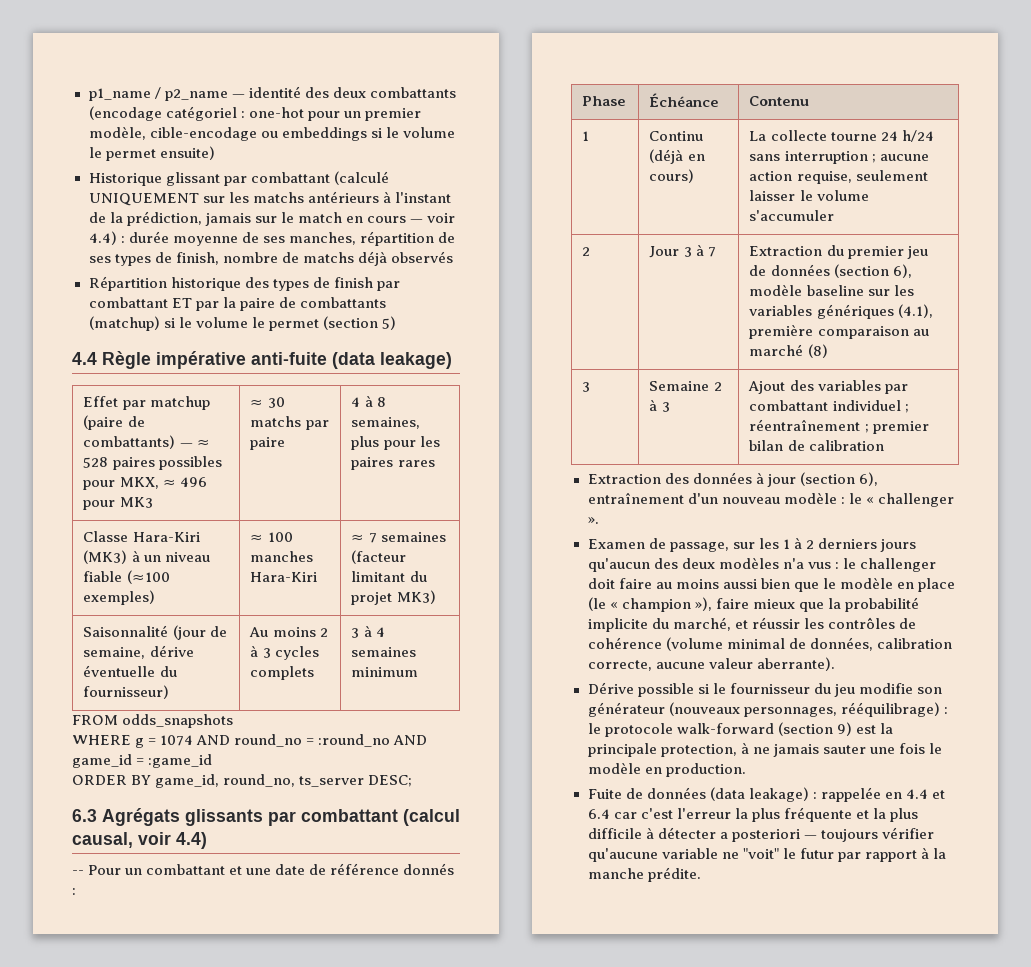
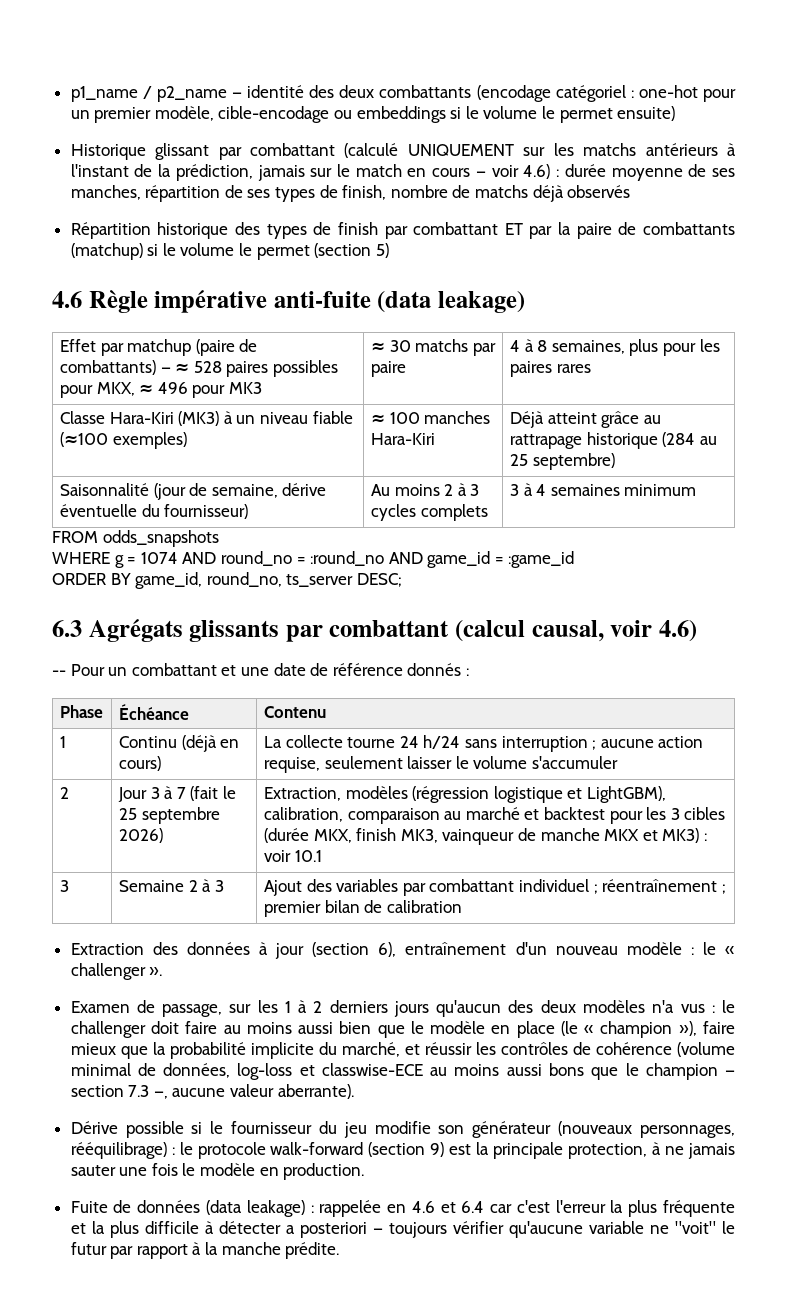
- Historique glissant par combattant (calculé UNIQUEMENT sur les matchs antérieurs à l'instant de la prédiction, jamais sur le match en cours — voir 4.4) : durée moyenne de ses manches, répartition de ses types de finish, nombre de matchs déjà observés
+ Historique glissant par combattant (calculé UNIQUEMENT sur les matchs antérieurs à l'instant de la prédiction, jamais sur le match en cours — voir 4.6) : durée moyenne de ses manches, répartition de ses types de finish, nombre de matchs déjà observés
- 4.4 Règle impérative anti-fuite (data leakage)
+ 4.6 Règle impérative anti-fuite (data leakage)
- Classe Hara-Kiri (MK3) à un niveau fiable (≈100 exemples) | ≈ 100 manches Hara-Kiri | ≈ 7 semaines (facteur limitant du projet MK3)
+ Classe Hara-Kiri (MK3) à un niveau fiable (≈100 exemples) | ≈ 100 manches Hara-Kiri | Déjà atteint grâce au rattrapage historique (284 au 25 septembre)
- 6.3 Agrégats glissants par combattant (calcul causal, voir 4.4)
+ 6.3 Agrégats glissants par combattant (calcul causal, voir 4.6)
- 2 | Jour 3 à 7 | Extraction du premier jeu de données (section 6), modèle baseline sur les variables génériques (4.1), première comparaison au marché (8)
+ 2 | Jour 3 à 7 (fait le 25 septembre 2026) | Extraction, modèles (régression logistique et LightGBM), calibration, comparaison au marché et backtest pour les 3 cibles (durée MKX, finish MK3, vainqueur de manche MKX et MK3) : voir 10.1
- Examen de passage, sur les 1 à 2 derniers jours qu'aucun des deux modèles n'a vus : le challenger doit faire au moins aussi bien que le modèle en place (le « champion »), faire mieux que la probabilité implicite du marché, et réussir les contrôles de cohérence (volume minimal de données, calibration correcte, aucune valeur aberrante).
+ Examen de passage, sur les 1 à 2 derniers jours qu'aucun des deux modèles n'a vus : le challenger doit faire au moins aussi bien que le modèle en place (le « champion »), faire mieux que la probabilité implicite du marché, et réussir les contrôles de cohérence (volume minimal de données, log-loss et classwise-ECE au moins aussi bons que le champion — section 7.3 —, aucune valeur aberrante).
- Fuite de données (data leakage) : rappelée en 4.4 et 6.4 car c'est l'erreur la plus fréquente et la plus difficile à détecter a posteriori — toujours vérifier qu'aucune variable ne "voit" le futur par rapport à la manche prédite.
+ Fuite de données (data leakage) : rappelée en 4.6 et 6.4 car c'est l'erreur la plus fréquente et la plus difficile à détecter a posteriori — toujours vérifier qu'aucune variable ne "voit" le futur par rapport à la manche prédite.

